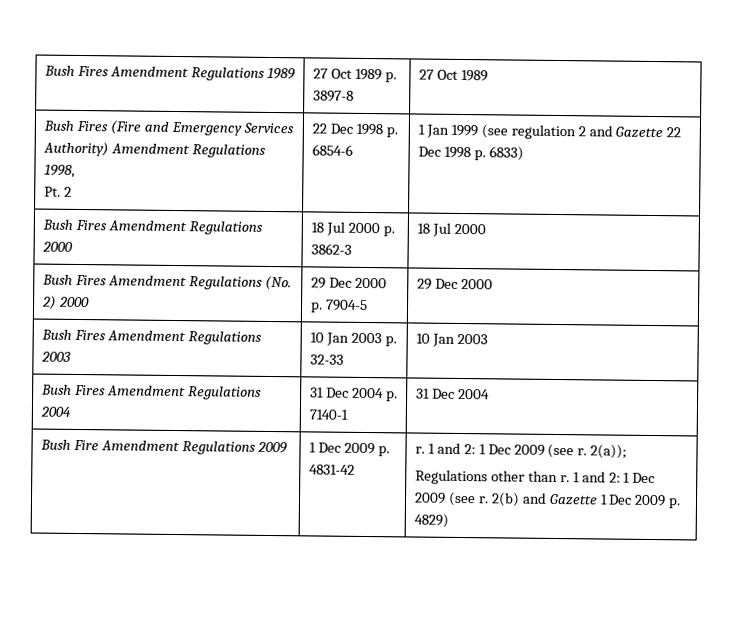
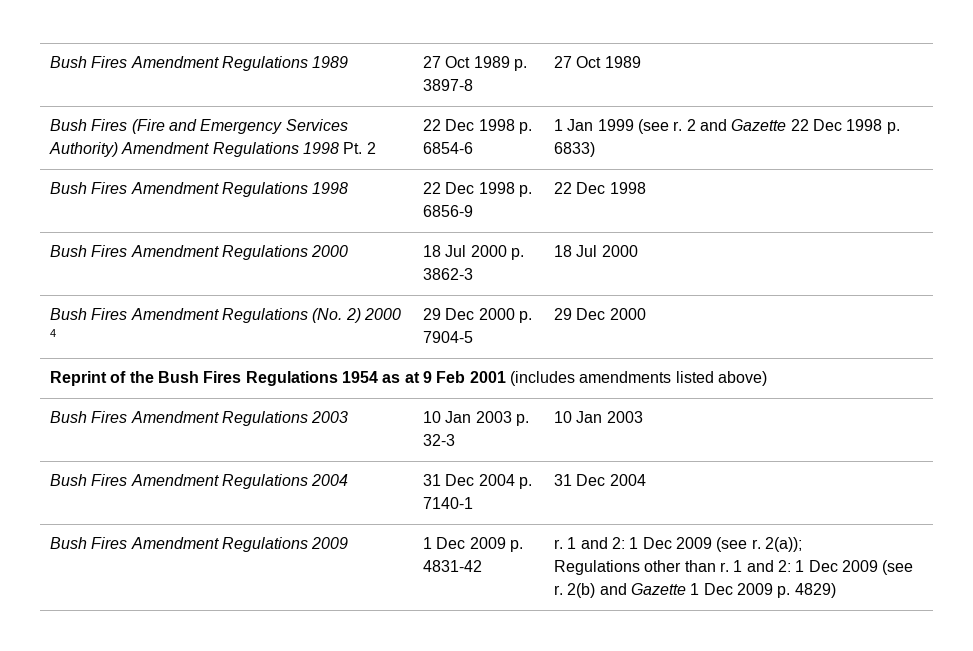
- Bush Fires (Fire and Emergency Services Authority) Amendment Regulations 1998,
- Pt. 2 | 22 Dec 1998 p. 6854-6 | 1 Jan 1999 (see regulation 2 and Gazette 22 Dec 1998 p. 6833)
+ Bush Fires (Fire and Emergency Services Authority) Amendment Regulations 1998 Pt. 2 | 22 Dec 1998 p. 6854-6 | 1 Jan 1999 (see r. 2 and Gazette 22 Dec 1998 p. 6833)
+ Bush Fires Amendment Regulations 1998 | 22 Dec 1998 p. 6856-9 | 22 Dec 1998
- Bush Fires Amendment Regulations (No. 2) 2000 | 29 Dec 2000 p. 7904-5 | 29 Dec 2000
+ Bush Fires Amendment Regulations (No. 2) 2000 4 | 29 Dec 2000 p. 7904-5 | 29 Dec 2000
+ Reprint of the Bush Fires Regulations 1954 as at 9 Feb 2001 (includes amendments listed above)
- Bush Fires Amendment Regulations 2003 | 10 Jan 2003 p. 32-33 | 10 Jan 2003
+ Bush Fires Amendment Regulations 2003 | 10 Jan 2003 p. 32-3 | 10 Jan 2003
- Bush Fire Amendment Regulations 2009 | 1 Dec 2009 p. 4831-42 | r. 1 and 2: 1 Dec 2009 (see r. 2(a));
+ Bush Fires Amendment Regulations 2009 | 1 Dec 2009 p. 4831-42 | r. 1 and 2: 1 Dec 2009 (see r. 2(a));

